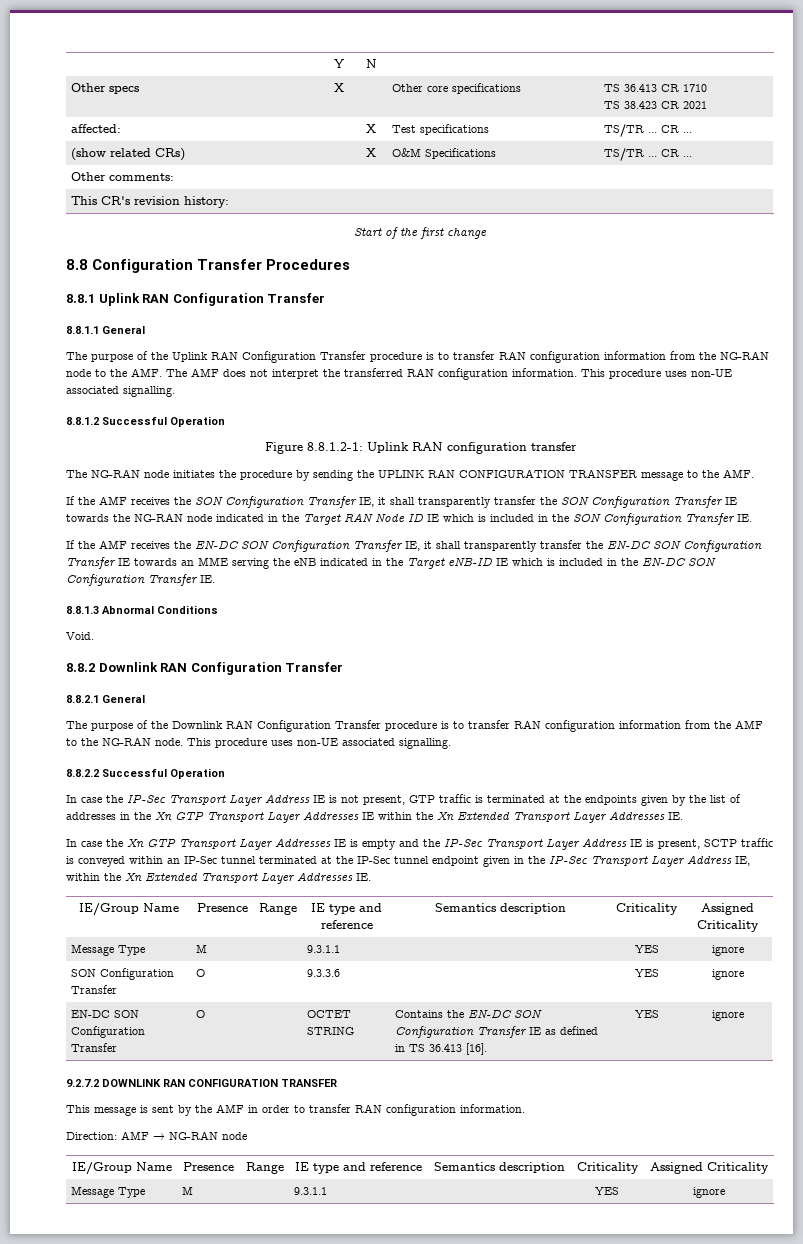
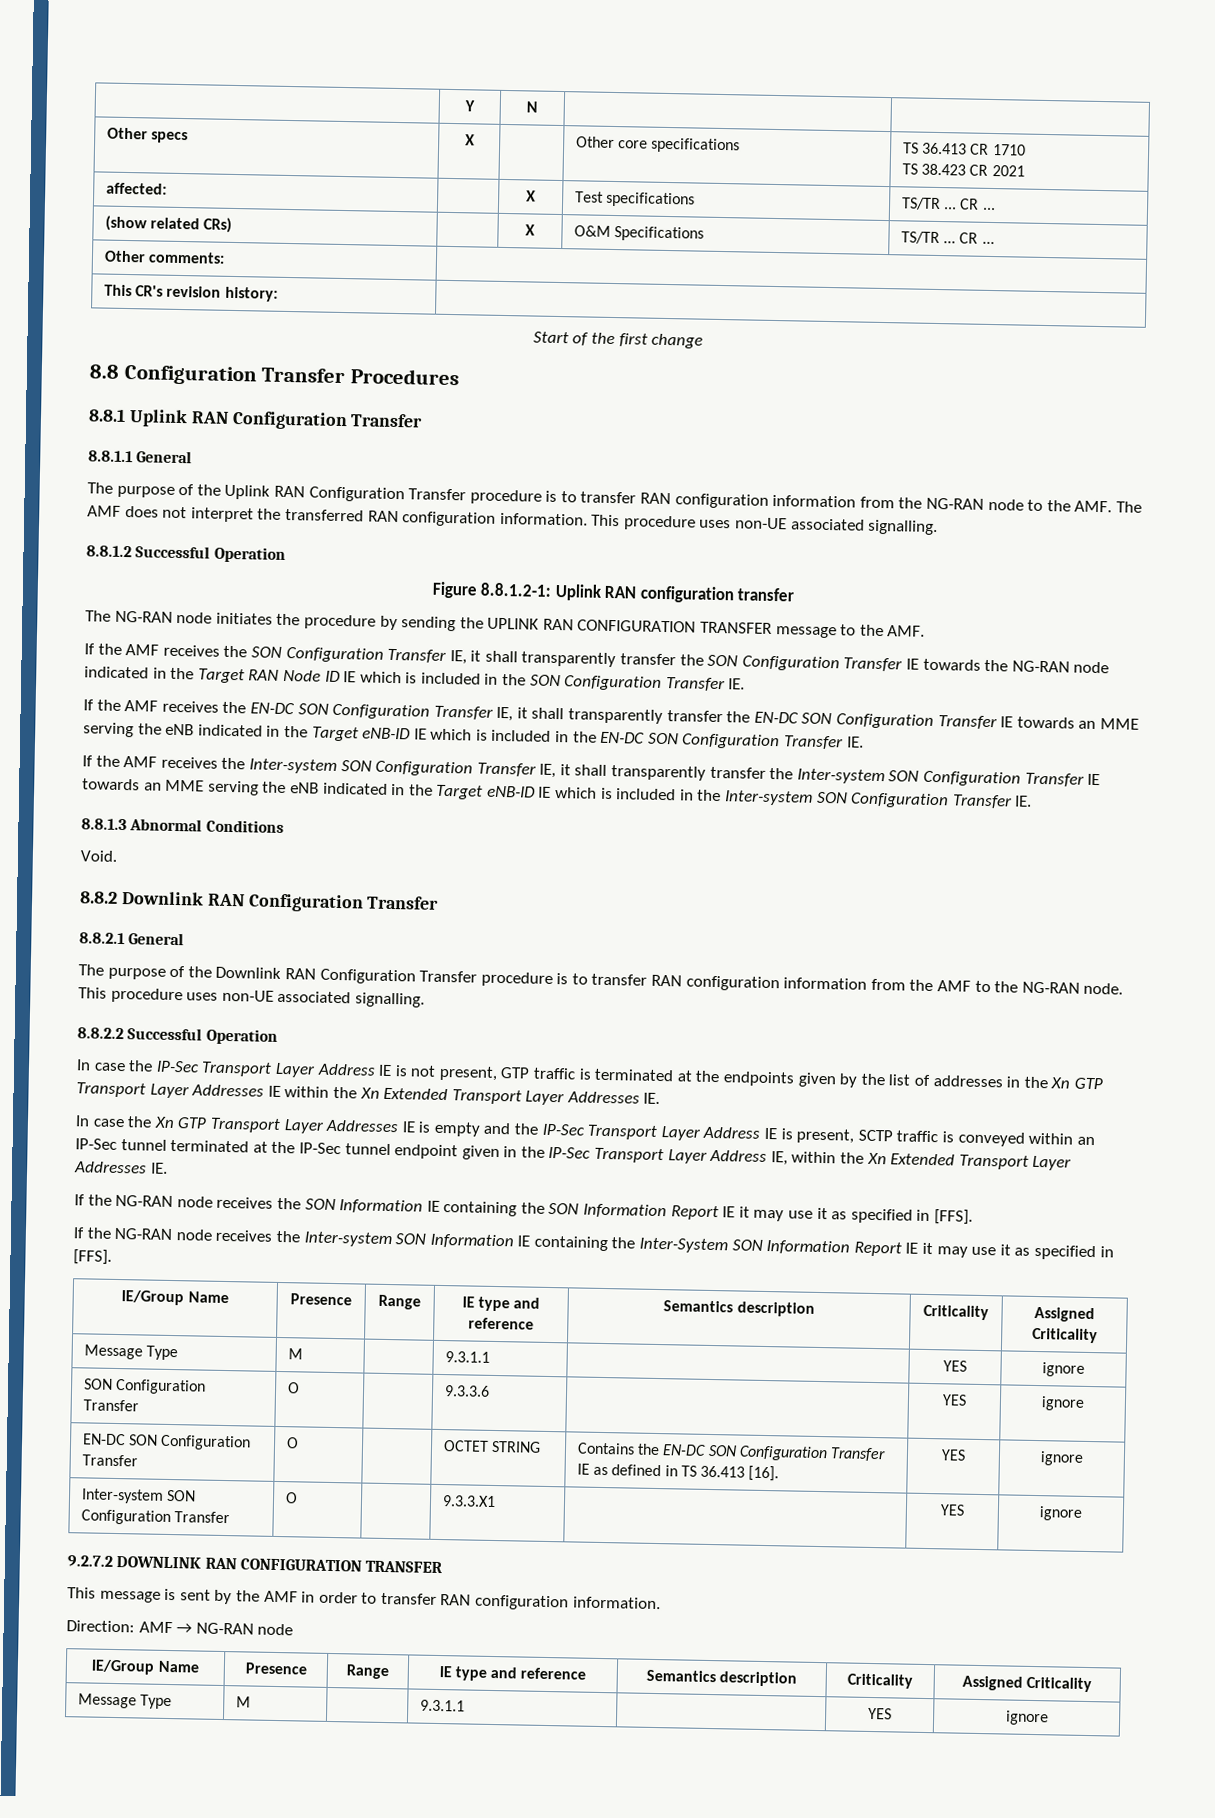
+ If the AMF receives the Inter-system SON Configuration Transfer IE, it shall transparently transfer the Inter-system SON Configuration Transfer IE towards an MME serving the eNB indicated in the Target eNB-ID IE which is included in the Inter-system SON Configuration Transfer IE.
+ If the NG-RAN node receives the SON Information IE containing the SON Information Report IE it may use it as specified in [FFS].
+ If the NG-RAN node receives the Inter-system SON Information IE containing the Inter-System SON Information Report IE it may use it as specified in [FFS].
+ Inter-system SON Configuration Transfer | O | | 9.3.3.X1 | | YES | ignore

